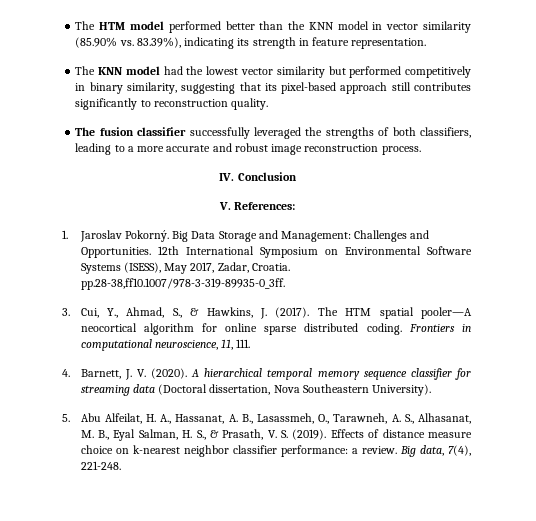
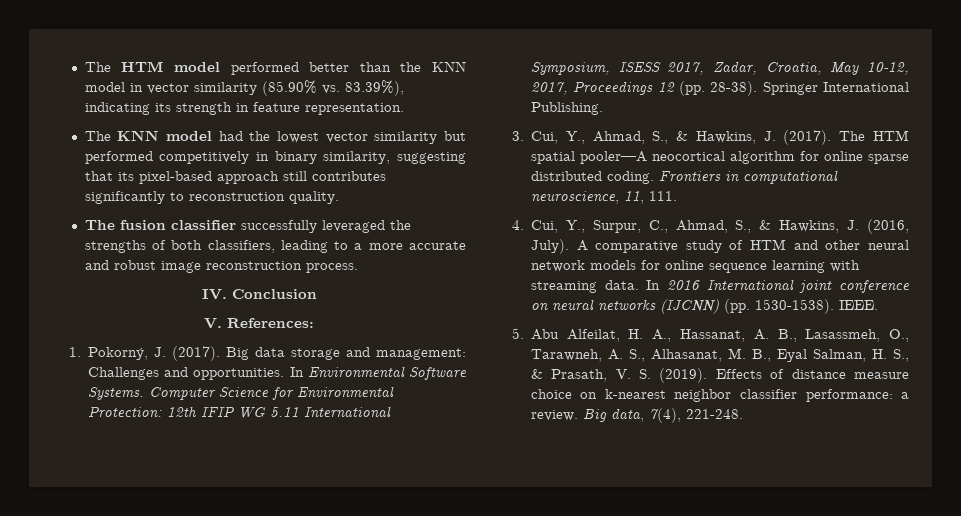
- 1. Jaroslav Pokorný. Big Data Storage and Management: Challenges and Opportunities. 12th International Symposium on Environmental Software Systems (ISESS), May 2017, Zadar, Croatia. pp.28-38,ff10.1007/978-3-319-89935-0_3ff.
+ 1. Pokorný, J. (2017). Big data storage and management: Challenges and opportunities. In Environmental Software Systems. Computer Science for Environmental Protection: 12th IFIP WG 5.11 International Symposium, ISESS 2017, Zadar, Croatia, May 10-12, 2017, Proceedings 12 (pp. 28-38). Springer International Publishing.
- 4. Barnett, J. V. (2020). A hierarchical temporal memory sequence classifier for streaming data (Doctoral dissertation, Nova Southeastern University).
+ 4. Cui, Y., Surpur, C., Ahmad, S., & Hawkins, J. (2016, July). A comparative study of HTM and other neural network models for online sequence learning with streaming data. In 2016 International joint conference on neural networks (IJCNN) (pp. 1530-1538). IEEE.

